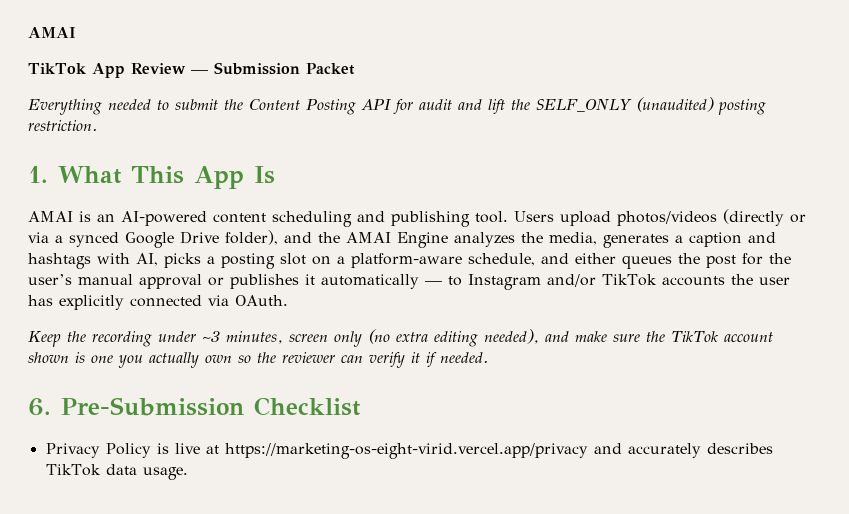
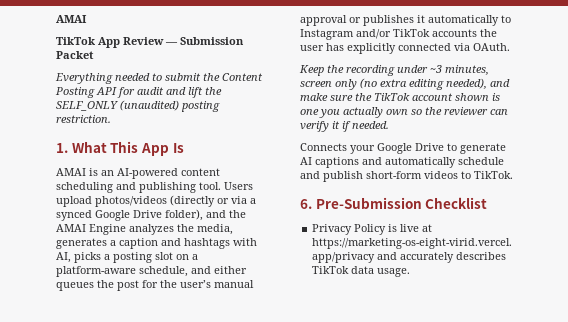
- Users upload photos/videos (directly or via a synced Google Drive folder), and the AMAI Engine analyzes the media, generates a caption and hashtags with AI, picks a posting slot on a platform-aware schedule, and either queues the post for the user’s manual approval or publishes it automatically — to Instagram and/or TikTok accounts the user has explicitly connected via OAuth.
+ Users upload photos/videos (directly or via a synced Google Drive folder), and the AMAI Engine analyzes the media, generates a caption and hashtags with AI, picks a posting slot on a platform-aware schedule, and either queues the post for the user’s manual approval or publishes it automatically to Instagram and/or TikTok accounts the user has explicitly connected via OAuth.
+ Connects your Google Drive to generate AI captions and automatically schedule and publish short-form videos to TikTok.

